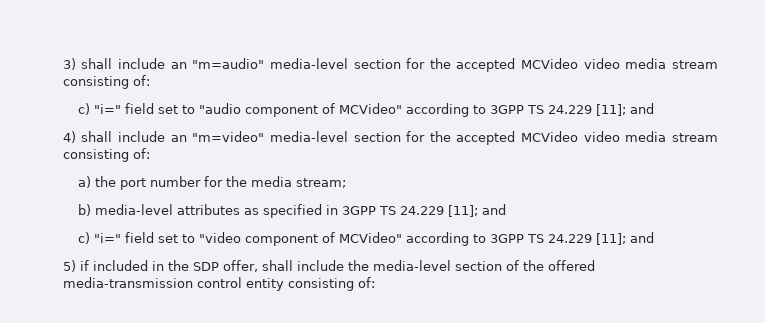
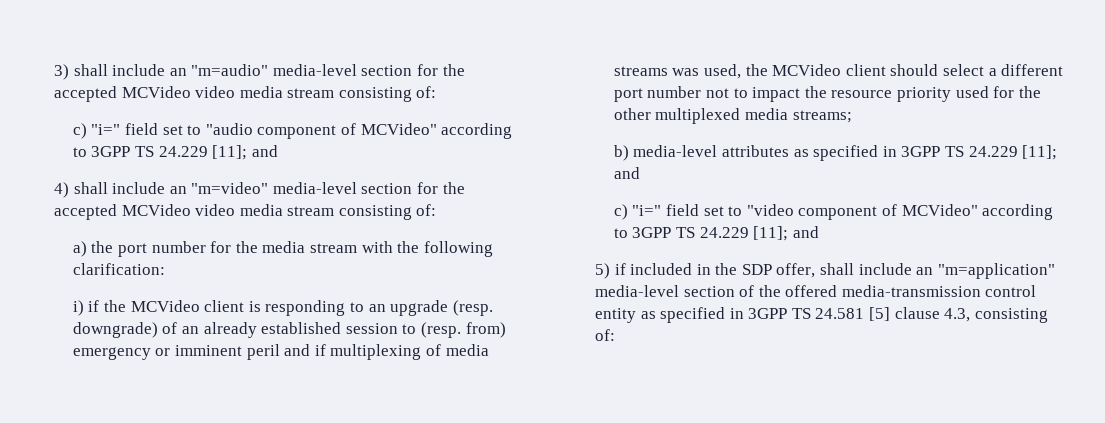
- a) the port number for the media stream;
+ a) the port number for the media stream with the following clarification:
+ i) if the MCVideo client is responding to an upgrade (resp. downgrade) of an already established session to (resp. from) emergency or imminent peril and if multiplexing of media streams was used, the MCVideo client should select a different port number not to impact the resource priority used for the other multiplexed media streams;
- 5) if included in the SDP offer, shall include the media-level section of the offered media-transmission control entity consisting of:
+ 5) if included in the SDP offer, shall include an "m=application" media-level section of the offered media-transmission control entity as specified in 3GPP TS 24.581 [5] clause 4.3, consisting of:

